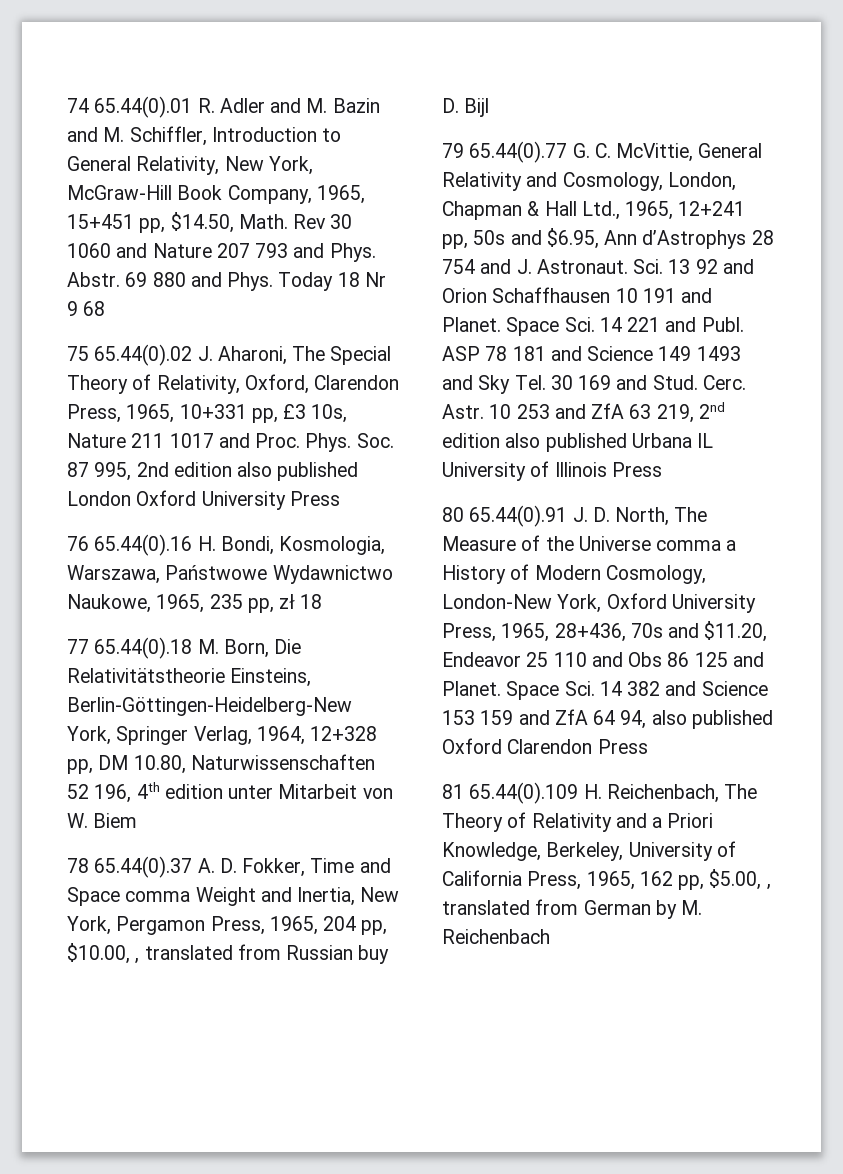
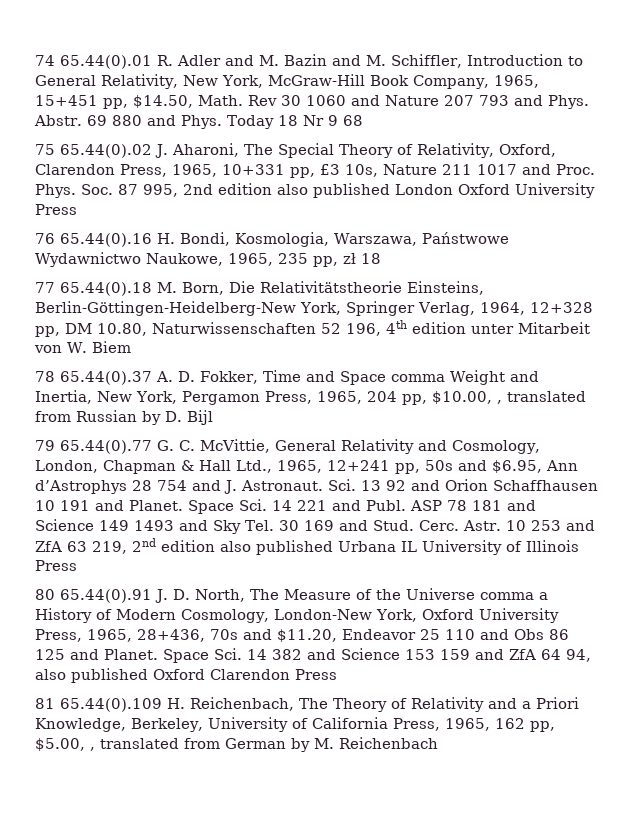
- 78 65.44(0).37 A. D. Fokker, Time and Space comma Weight and Inertia, New York, Pergamon Press, 1965, 204 pp, $10.00, , translated from Russian buy D. Bijl
+ 78 65.44(0).37 A. D. Fokker, Time and Space comma Weight and Inertia, New York, Pergamon Press, 1965, 204 pp, $10.00, , translated from Russian by D. Bijl

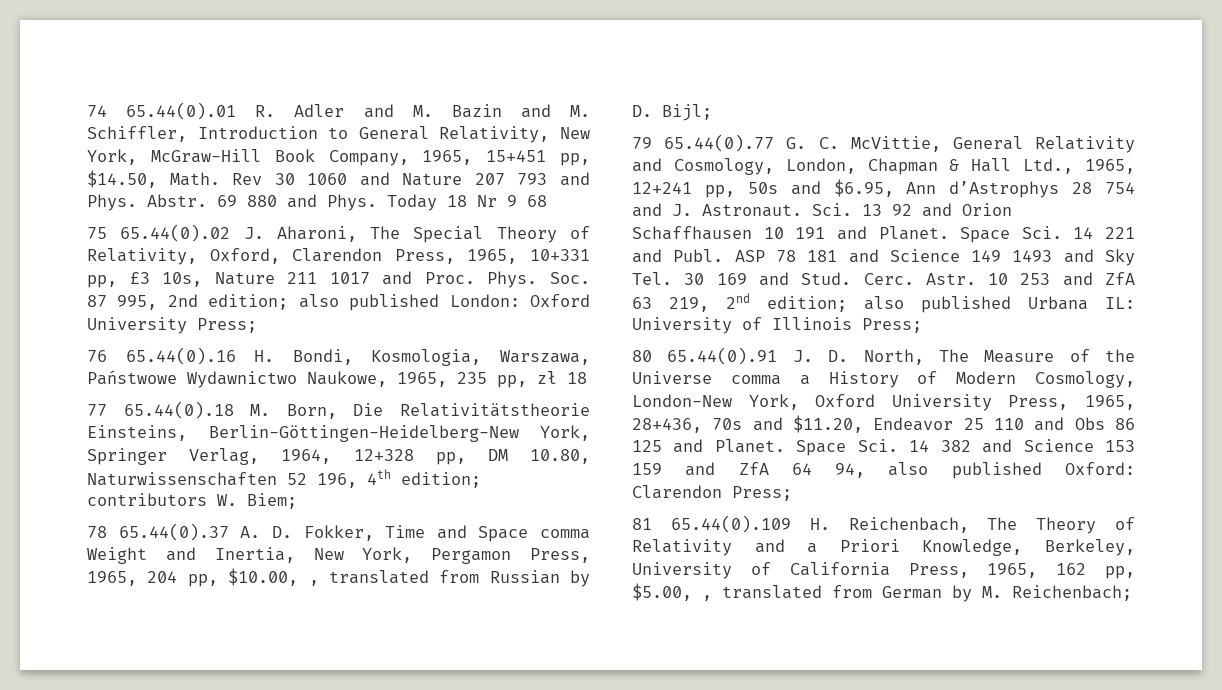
- Soc. 87 995, 2nd edition also published London Oxford University Press
+ Soc. 87 995, 2nd edition; also published London: Oxford University Press;
- 77 65.44(0).18 M. Born, Die Relativitätstheorie Einsteins, Berlin-Göttingen-Heidelberg-New York, Springer Verlag, 1964, 12+328 pp, DM 10.80, Naturwissenschaften 52 196, 4th edition unter Mitarbeit von W. Biem
+ 77 65.44(0).18 M. Born, Die Relativitätstheorie Einsteins, Berlin-Göttingen-Heidelberg-New York, Springer Verlag, 1964, 12+328 pp, DM 10.80, Naturwissenschaften 52 196, 4th edition; contributors W. Biem;
- 78 65.44(0).37 A. D. Fokker, Time and Space comma Weight and Inertia, New York, Pergamon Press, 1965, 204 pp, $10.00, , translated from Russian by D. Bijl
+ 78 65.44(0).37 A. D. Fokker, Time and Space comma Weight and Inertia, New York, Pergamon Press, 1965, 204 pp, $10.00, , translated from Russian by D. Bijl;
- 10 253 and ZfA 63 219, 2nd edition also published Urbana IL University of Illinois Press
+ 10 253 and ZfA 63 219, 2nd edition; also published Urbana IL: University of Illinois Press;
- Space Sci. 14 382 and Science 153 159 and ZfA 64 94, also published Oxford Clarendon Press
+ Space Sci. 14 382 and Science 153 159 and ZfA 64 94, also published Oxford: Clarendon Press;
- 81 65.44(0).109 H. Reichenbach, The Theory of Relativity and a Priori Knowledge, Berkeley, University of California Press, 1965, 162 pp, $5.00, , translated from German by M. Reichenbach
+ 81 65.44(0).109 H. Reichenbach, The Theory of Relativity and a Priori Knowledge, Berkeley, University of California Press, 1965, 162 pp, $5.00, , translated from German by M. Reichenbach;

